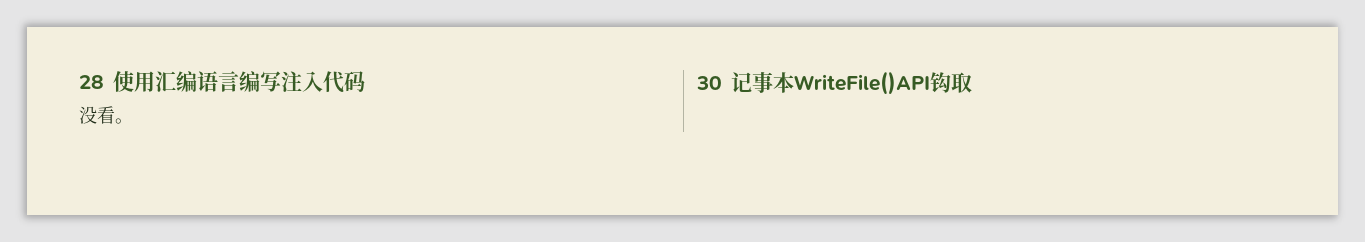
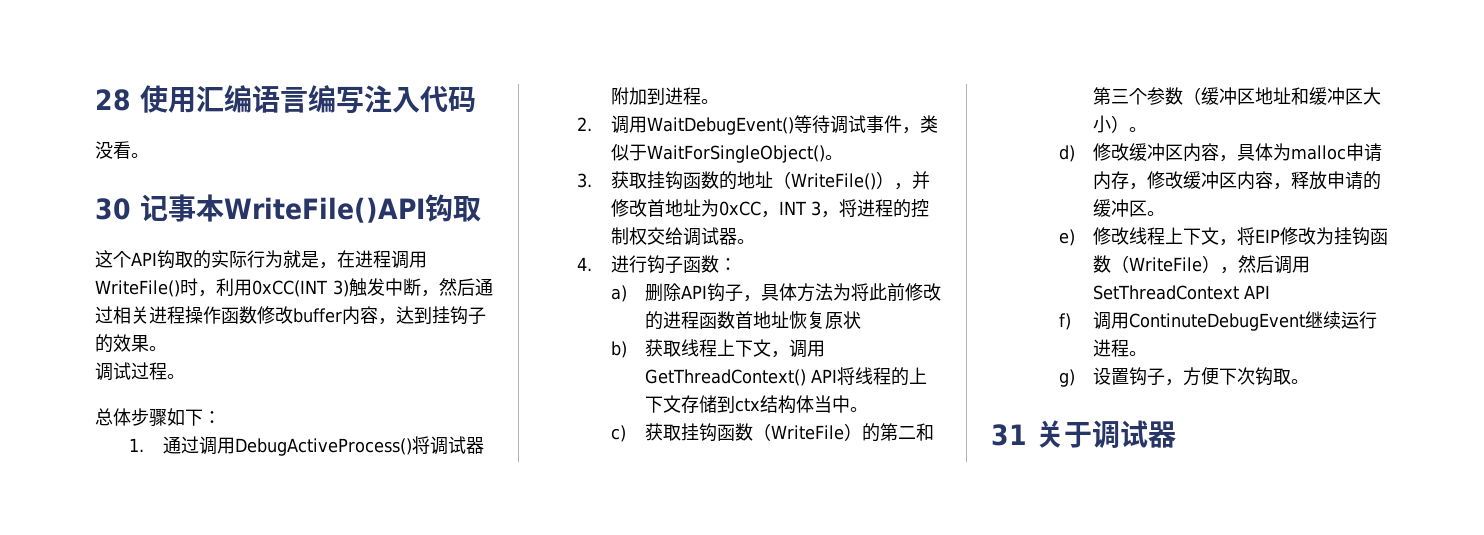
+ 这个API钩取的实际行为就是，在进程调用WriteFile()时，利用0xCC(INT 3)触发中断，然后通过相关进程操作函数修改buffer内容，达到挂钩子的效果。
+ 调试过程。
+ 总体步骤如下：
+ 1.通过调用DebugActiveProcess()将调试器附加到进程。
+ 2.调用WaitDebugEvent()等待调试事件，类似于WaitForSingleObject()。
+ 3.获取挂钩函数的地址（WriteFile()），并修改首地址为0xCC，INT 3，将进程的控制权交给调试器。
+ 4.进行钩子函数：
+ a)删除API钩子，具体方法为将此前修改的进程函数首地址恢复原状
+ b)获取线程上下文，调用GetThreadContext() API将线程的上下文存储到ctx结构体当中。
+ c)获取挂钩函数（WriteFile）的第二和第三个参数（缓冲区地址和缓冲区大小）。
+ d)修改缓冲区内容，具体为malloc申请内存，修改缓冲区内容，释放申请的缓冲区。
+ e)修改线程上下文，将EIP修改为挂钩函数（WriteFile），然后调用SetThreadContext API
+ f)调用ContinuteDebugEvent继续运行进程。
+ g)设置钩子，方便下次钩取。
+ 31关于调试器

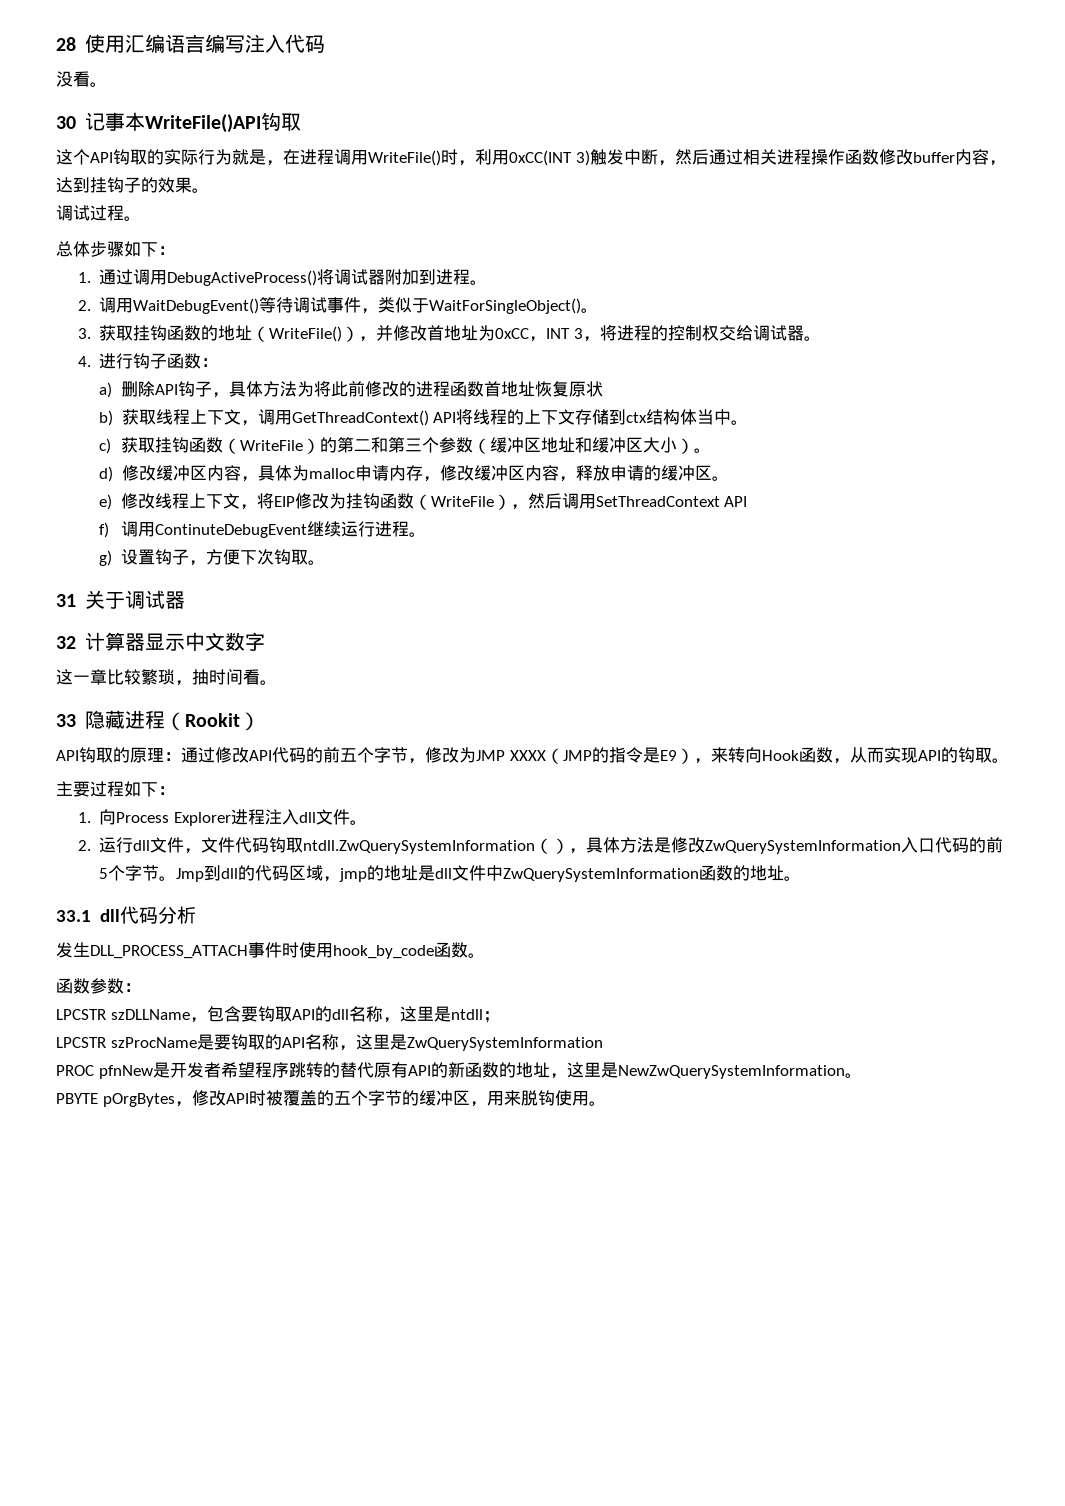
+ 32计算器显示中文数字
+ 这一章比较繁琐，抽时间看。
+ 33隐藏进程（Rookit）
+ API钩取的原理：通过修改API代码的前五个字节，修改为JMP XXXX（JMP的指令是E9），来转向Hook函数，从而实现API的钩取。
+ 主要过程如下：
+ 1.向Process Explorer进程注入dll文件。
+ 2.运行dll文件，文件代码钩取ntdll.ZwQuerySystemInformation（），具体方法是修改ZwQuerySystemInformation入口代码的前5个字节。Jmp到dll的代码区域，jmp的地址是dll文件中ZwQuerySystemInformation函数的地址。
+ 33.1 dll代码分析
+ 发生DLL_PROCESS_ATTACH事件时使用hook_by_code函数。
+ 函数参数：
+ LPCSTR szDLLName，包含要钩取API的dll名称，这里是ntdll；
+ LPCSTR szProcName是要钩取的API名称，这里是ZwQuerySystemInformation
+ PROC pfnNew是开发者希望程序跳转的替代原有API的新函数的地址，这里是NewZwQuerySystemInformation。
+ PBYTE pOrgBytes，修改API时被覆盖的五个字节的缓冲区，用来脱钩使用。

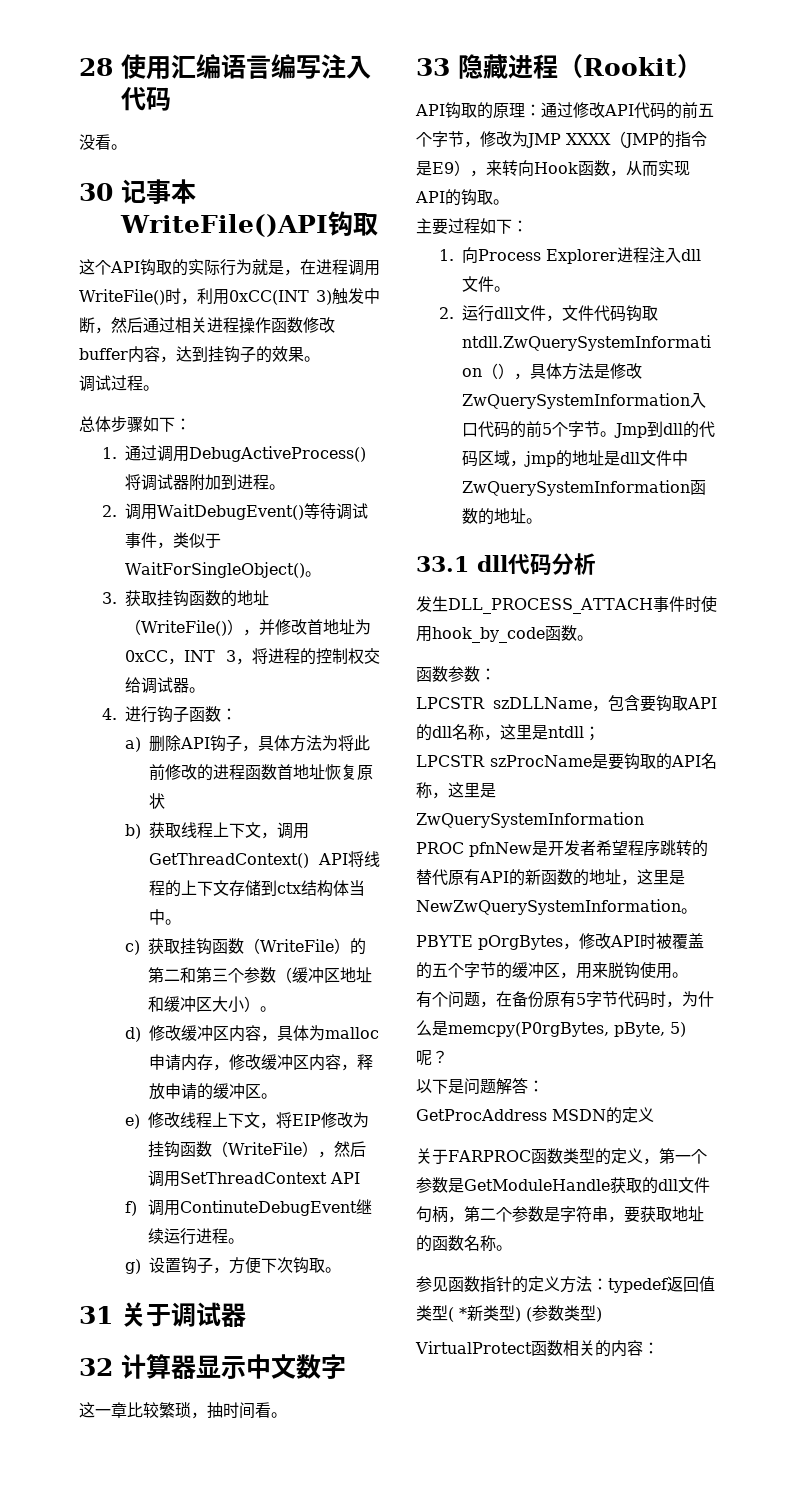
+ 有个问题，在备份原有5字节代码时，为什么是memcpy(P0rgBytes, pByte, 5)呢？
+ 以下是问题解答：
+ GetProcAddress MSDN的定义
+ 关于FARPROC函数类型的定义，第一个参数是GetModuleHandle获取的dll文件句柄，第二个参数是字符串，要获取地址的函数名称。
+ 参见函数指针的定义方法：typedef返回值类型( *新类型) (参数类型)
+ VirtualProtect函数相关的内容：

